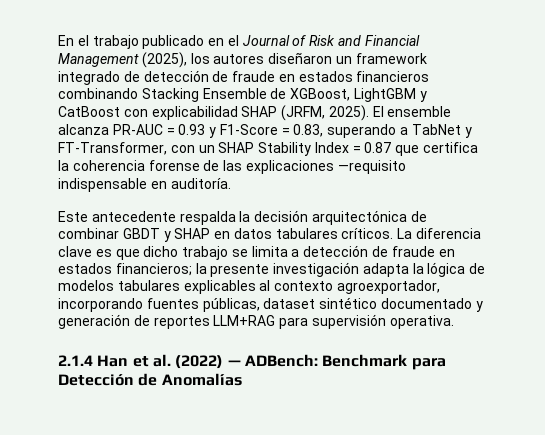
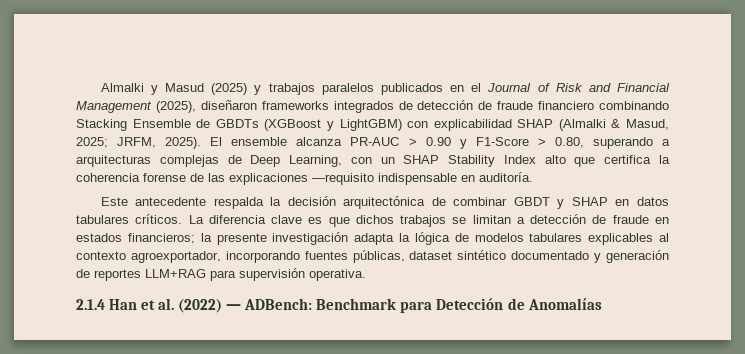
- En el trabajo publicado en el Journal of Risk and Financial Management (2025), los autores diseñaron un framework integrado de detección de fraude en estados financieros combinando Stacking Ensemble de XGBoost, LightGBM y CatBoost con explicabilidad SHAP (JRFM, 2025).
+ Almalki y Masud (2025) y trabajos paralelos publicados en el Journal of Risk and Financial Management (2025), diseñaron frameworks integrados de detección de fraude financiero combinando Stacking Ensemble de GBDTs (XGBoost y LightGBM) con explicabilidad SHAP (Almalki & Masud, 2025; JRFM, 2025).
- El ensemble alcanza PR-AUC = 0.93 y F1-Score = 0.83, superando a TabNet y FT-Transformer, con un SHAP Stability Index = 0.87 que certifica la coherencia forense de las explicaciones —requisito indispensable en auditoría.
+ El ensemble alcanza PR-AUC > 0.90 y F1-Score > 0.80, superando a arquitecturas complejas de Deep Learning, con un SHAP Stability Index alto que certifica la coherencia forense de las explicaciones —requisito indispensable en auditoría.
- La diferencia clave es que dicho trabajo se limita a detección de fraude en estados financieros; la presente investigación adapta la lógica de modelos tabulares explicables al contexto agroexportador, incorporando fuentes públicas, dataset sintético documentado y generación de reportes LLM+RAG para supervisión operativa.
+ La diferencia clave es que dichos trabajos se limitan a detección de fraude en estados financieros; la presente investigación adapta la lógica de modelos tabulares explicables al contexto agroexportador, incorporando fuentes públicas, dataset sintético documentado y generación de reportes LLM+RAG para supervisión operativa.

